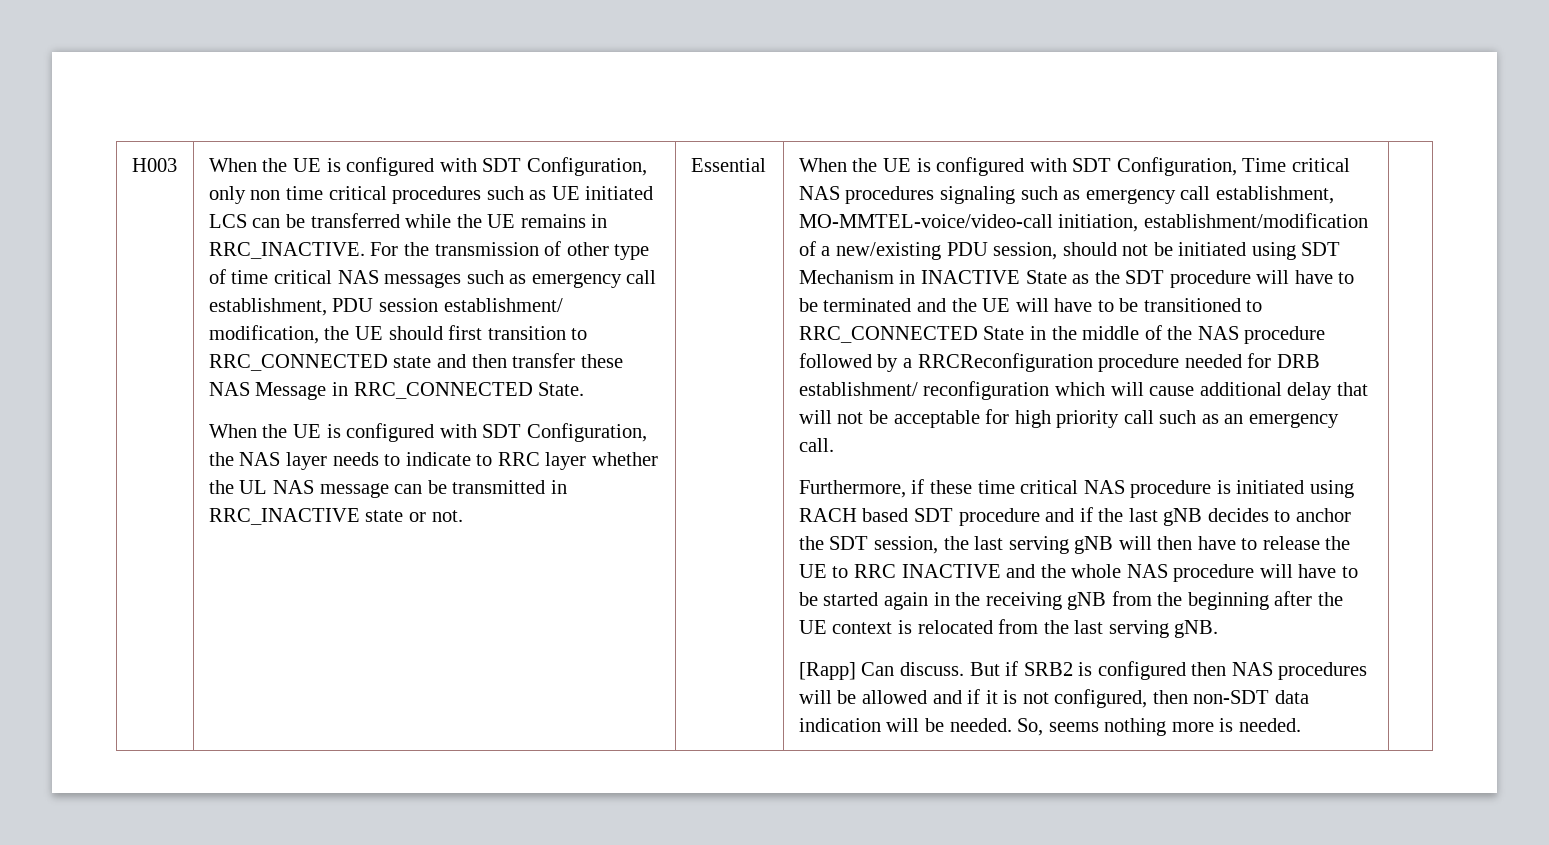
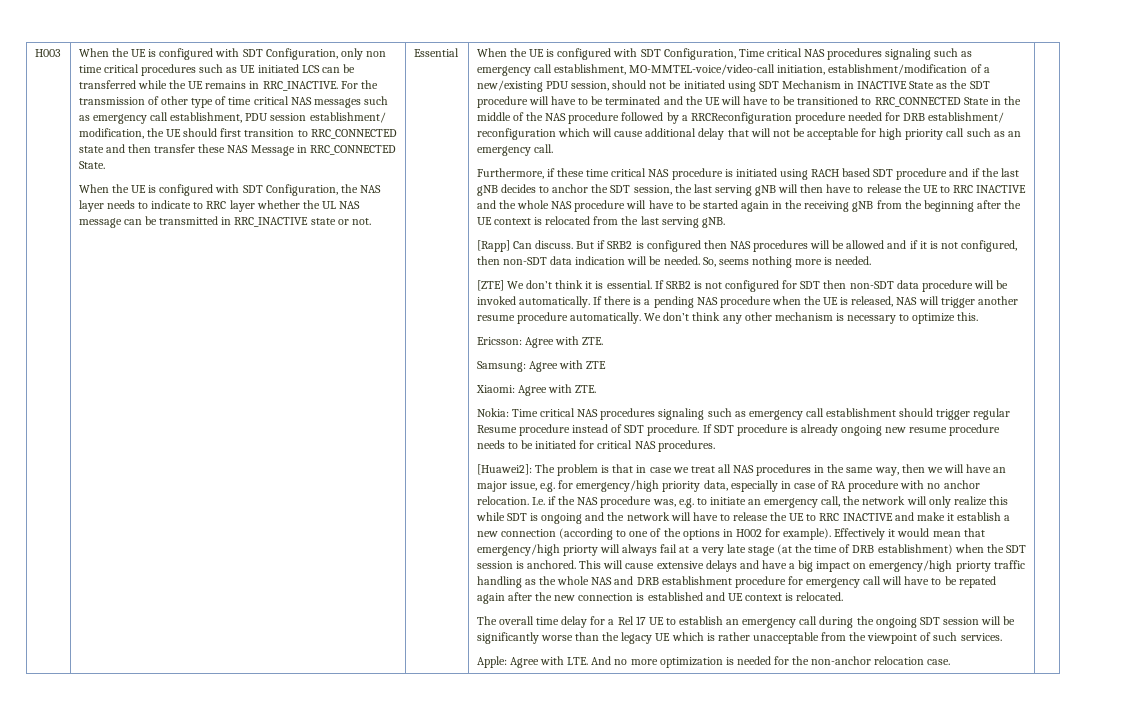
+ [ZTE] We don’t think it is essential. If SRB2 is not configured for SDT then non-SDT data procedure will be invoked automatically. If there is a pending NAS procedure when the UE is released, NAS will trigger another resume procedure automatically. We don’t think any other mechanism is necessary to optimize this.
+ Ericsson: Agree with ZTE.
+ Samsung: Agree with ZTE
+ Xiaomi: Agree with ZTE.
+ Nokia: Time critical NAS procedures signaling such as emergency call establishment should trigger regular Resume procedure instead of SDT procedure. If SDT procedure is already ongoing new resume procedure needs to be initiated for critical NAS procedures.
+ [Huawei2]: The problem is that in case we treat all NAS procedures in the same way, then we will have an major issue, e.g. for emergency/high priority data, especially in case of RA procedure with no anchor relocation. I.e. if the NAS procedure was, e.g. to initiate an emergency call, the network will only realize this while SDT is ongoing and the network will have to release the UE to RRC INACTIVE and make it establish a new connection (according to one of the options in H002 for example). Effectively it would mean that emergency/high priorty will always fail at a very late stage (at the time of DRB establishment) when the SDT session is anchored. This will cause extensive delays and have a big impact on emergency/high priorty traffic handling as the whole NAS and DRB establishment procedure for emergency call will have to be repated again after the new connection is established and UE context is relocated.
+ The overall time delay for a Rel 17 UE to establish an emergency call during the ongoing SDT session will be significantly worse than the legacy UE which is rather unacceptable from the viewpoint of such services.
+ Apple: Agree with LTE. And no more optimization is needed for the non-anchor relocation case.

